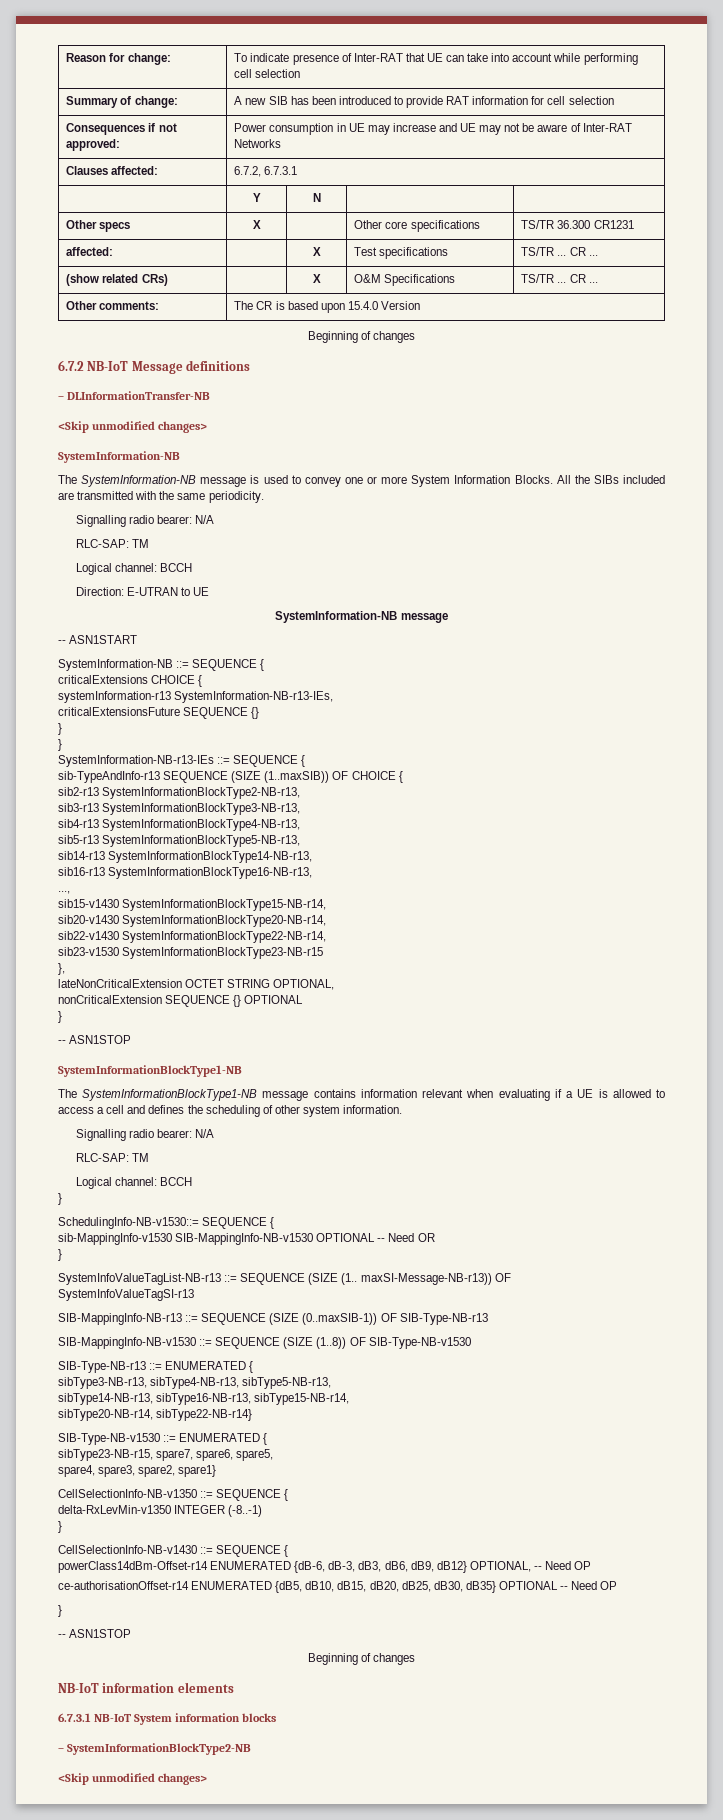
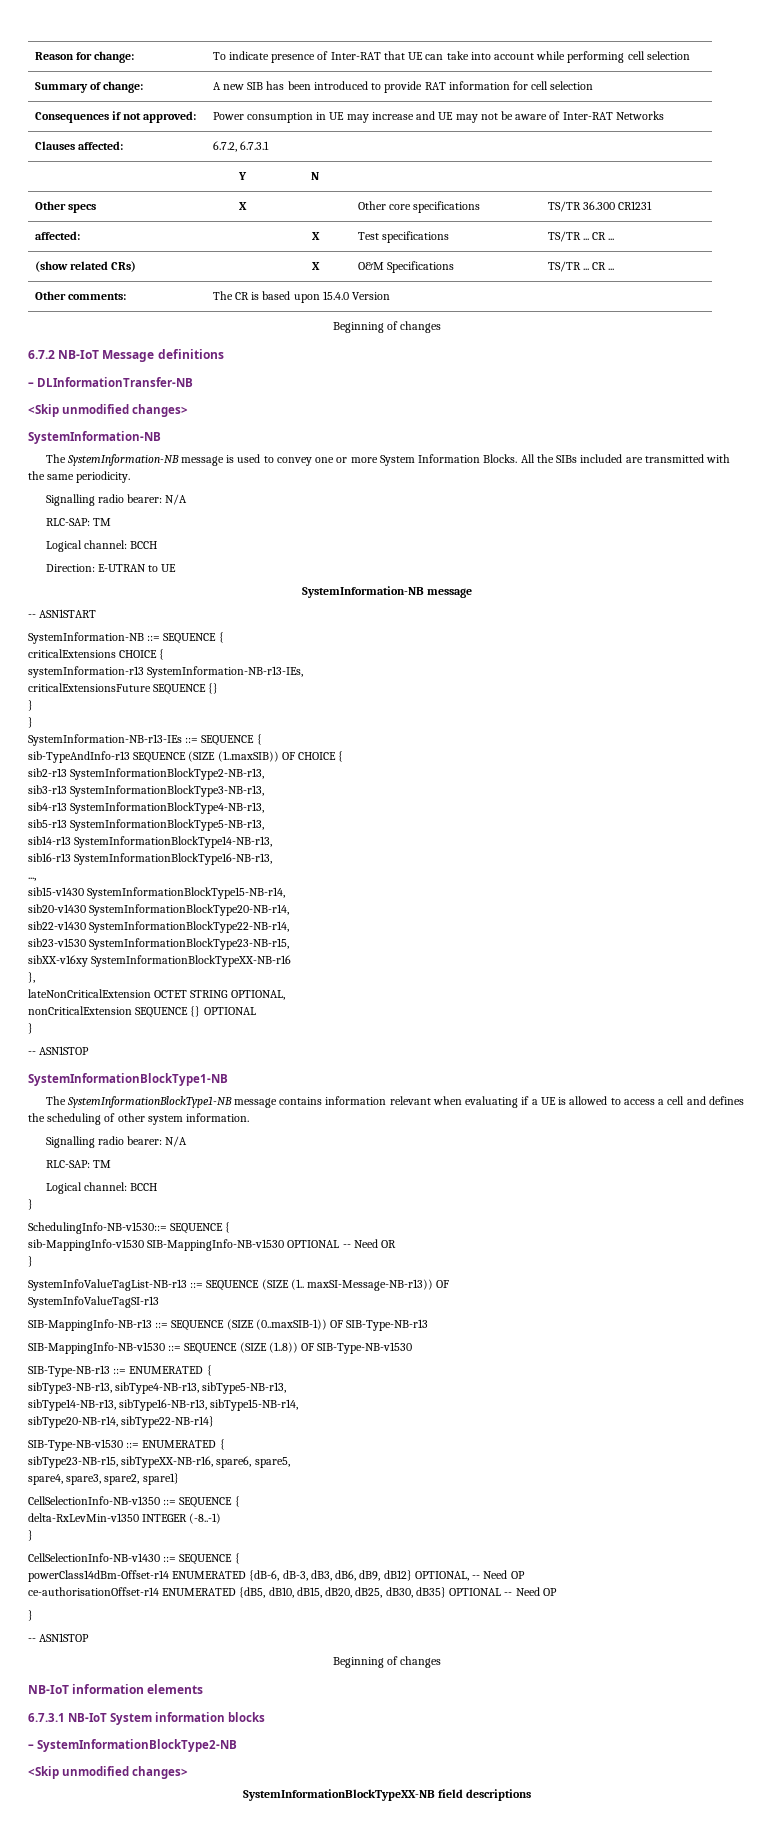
- sib23-v1530 SystemInformationBlockType23-NB-r15
+ sib23-v1530 SystemInformationBlockType23-NB-r15,
+ sibXX-v16xy SystemInformationBlockTypeXX-NB-r16
- sibType23-NB-r15, spare7, spare6, spare5,
+ sibType23-NB-r15, sibTypeXX-NB-r16, spare6, spare5,
+ SystemInformationBlockTypeXX-NB field descriptions

